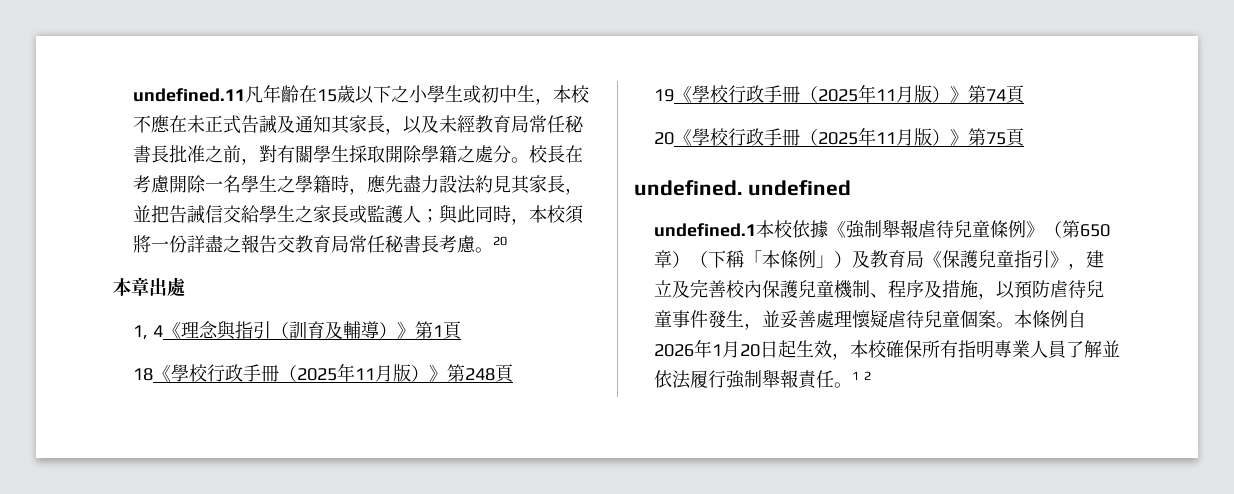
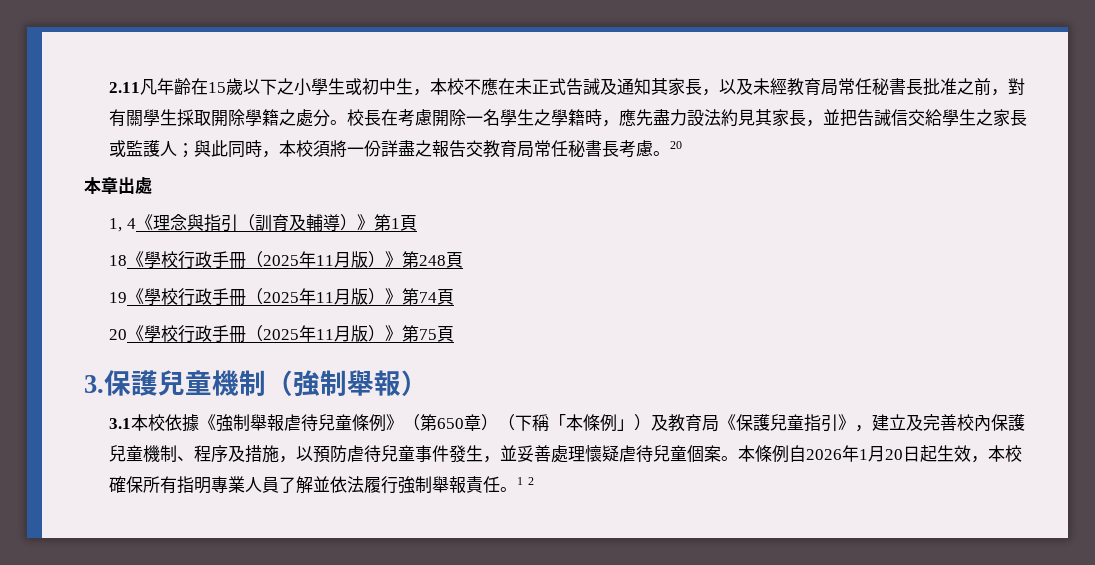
- undefined.11凡年齡在15歲以下之小學生或初中生，本校不應在未正式告誡及通知其家長，以及未經教育局常任秘書長批准之前，對有關學生採取開除學籍之處分。
+ 2.11凡年齡在15歲以下之小學生或初中生，本校不應在未正式告誡及通知其家長，以及未經教育局常任秘書長批准之前，對有關學生採取開除學籍之處分。
- undefined. undefined
- undefined.1本校依據《強制舉報虐待兒童條例》（第650章）（下稱「本條例」）及教育局《保護兒童指引》，建立及完善校內保護兒童機制、程序及措施，以預防虐待兒童事件發生，並妥善處理懷疑虐待兒童個案。
+ 3.保護兒童機制（強制舉報）
+ 3.1本校依據《強制舉報虐待兒童條例》（第650章）（下稱「本條例」）及教育局《保護兒童指引》，建立及完善校內保護兒童機制、程序及措施，以預防虐待兒童事件發生，並妥善處理懷疑虐待兒童個案。

